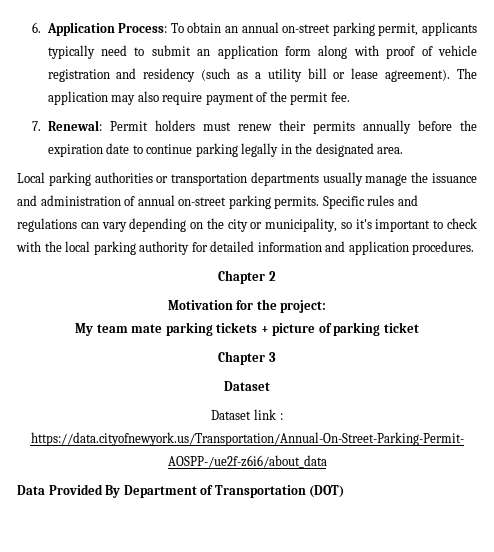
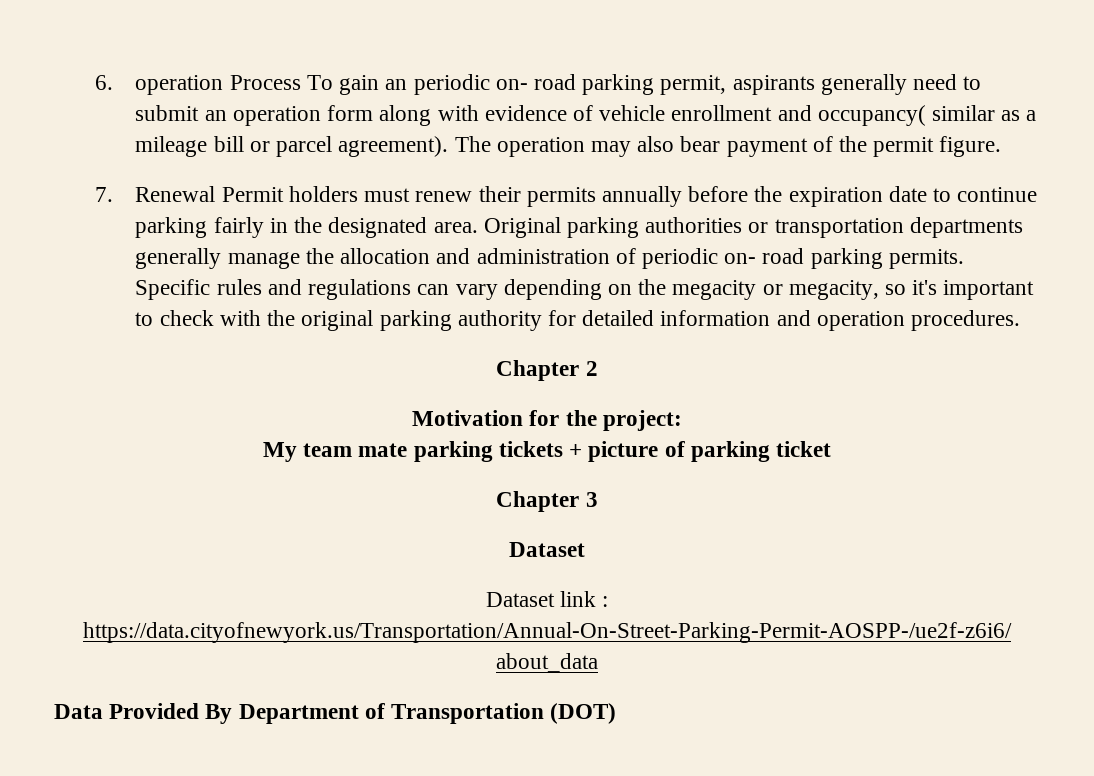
- 6. Application Process: To obtain an annual on-street parking permit, applicants typically need to submit an application form along with proof of vehicle registration and residency (such as a utility bill or lease agreement).
+ 6. operation Process To gain an periodic on- road parking permit, aspirants generally need to submit an operation form along with evidence of vehicle enrollment and occupancy( similar as a mileage bill or parcel agreement).
- The application may also require payment of the permit fee.
+ The operation may also bear payment of the permit figure.
- 7. Renewal: Permit holders must renew their permits annually before the expiration date to continue parking legally in the designated area.
- Local parking authorities or transportation departments usually manage the issuance and administration of annual on-street parking permits.
+ 7. Renewal Permit holders must renew their permits annually before the expiration date to continue parking fairly in the designated area. Original parking authorities or transportation departments generally manage the allocation and administration of periodic on- road parking permits.
- Specific rules and regulations can vary depending on the city or municipality, so it's important to check with the local parking authority for detailed information and application procedures.
+ Specific rules and regulations can vary depending on the megacity or megacity, so it's important to check with the original parking authority for detailed information and operation procedures.

